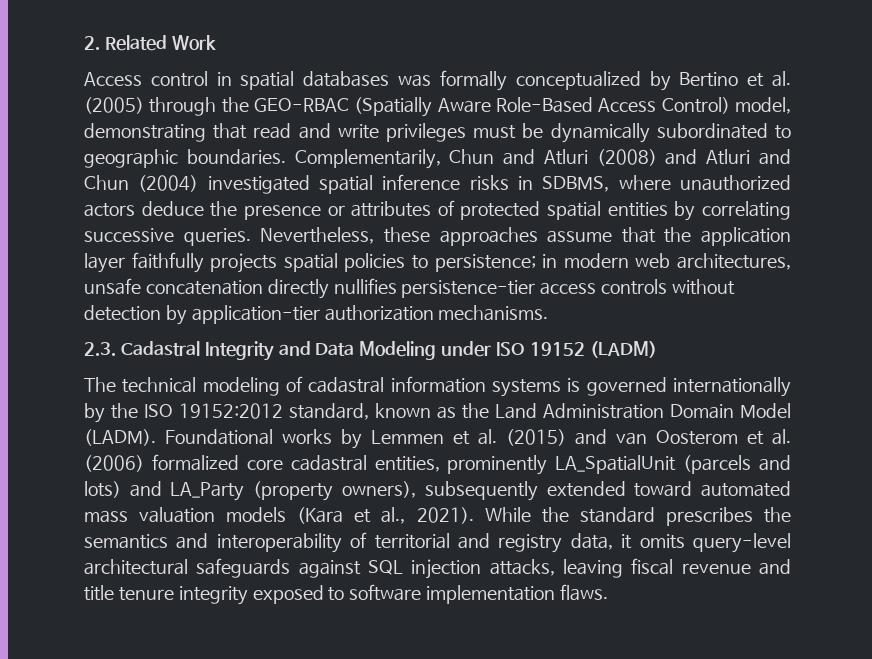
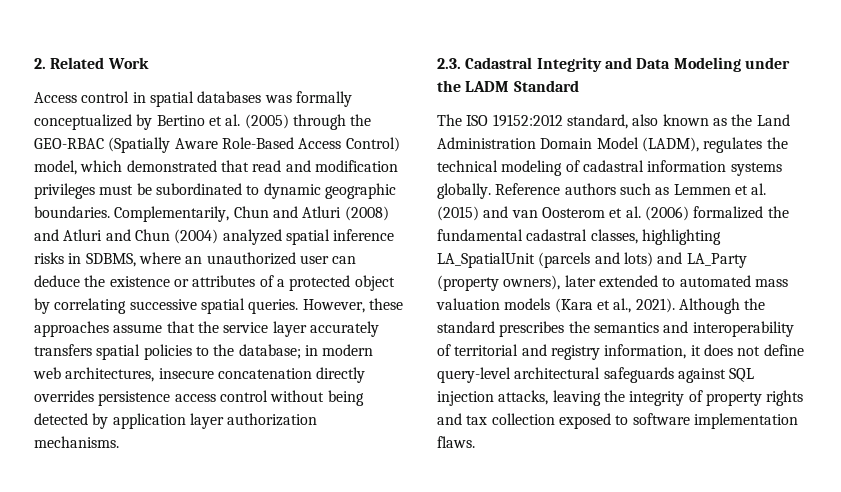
- Access control in spatial databases was formally conceptualized by Bertino et al. (2005) through the GEO-RBAC (Spatially Aware Role-Based Access Control) model, demonstrating that read and write privileges must be dynamically subordinated to geographic boundaries.
+ Access control in spatial databases was formally conceptualized by Bertino et al. (2005) through the GEO-RBAC (Spatially Aware Role-Based Access Control) model, which demonstrated that read and modification privileges must be subordinated to dynamic geographic boundaries.
- Complementarily, Chun and Atluri (2008) and Atluri and Chun (2004) investigated spatial inference risks in SDBMS, where unauthorized actors deduce the presence or attributes of protected spatial entities by correlating successive queries. Nevertheless, these approaches assume that the application layer faithfully projects spatial policies to persistence; in modern web architectures, unsafe concatenation directly nullifies persistence-tier access controls without detection by application-tier authorization mechanisms.
+ Complementarily, Chun and Atluri (2008) and Atluri and Chun (2004) analyzed spatial inference risks in SDBMS, where an unauthorized user can deduce the existence or attributes of a protected object by correlating successive spatial queries. However, these approaches assume that the service layer accurately transfers spatial policies to the database; in modern web architectures, insecure concatenation directly overrides persistence access control without being detected by application layer authorization mechanisms.
- 2.3. Cadastral Integrity and Data Modeling under ISO 19152 (LADM)
- The technical modeling of cadastral information systems is governed internationally by the ISO 19152:2012 standard, known as the Land Administration Domain Model (LADM). Foundational works by Lemmen et al. (2015) and van Oosterom et al. (2006) formalized core cadastral entities, prominently LA_SpatialUnit (parcels and lots) and LA_Party (property owners), subsequently extended toward automated mass valuation models (Kara et al., 2021).
+ 2.3. Cadastral Integrity and Data Modeling under the LADM Standard
+ The ISO 19152:2012 standard, also known as the Land Administration Domain Model (LADM), regulates the technical modeling of cadastral information systems globally. Reference authors such as Lemmen et al. (2015) and van Oosterom et al. (2006) formalized the fundamental cadastral classes, highlighting LA_SpatialUnit (parcels and lots) and LA_Party (property owners), later extended to automated mass valuation models (Kara et al., 2021).
- While the standard prescribes the semantics and interoperability of territorial and registry data, it omits query-level architectural safeguards against SQL injection attacks, leaving fiscal revenue and title tenure integrity exposed to software implementation flaws.
+ Although the standard prescribes the semantics and interoperability of territorial and registry information, it does not define query-level architectural safeguards against SQL injection attacks, leaving the integrity of property rights and tax collection exposed to software implementation flaws.

